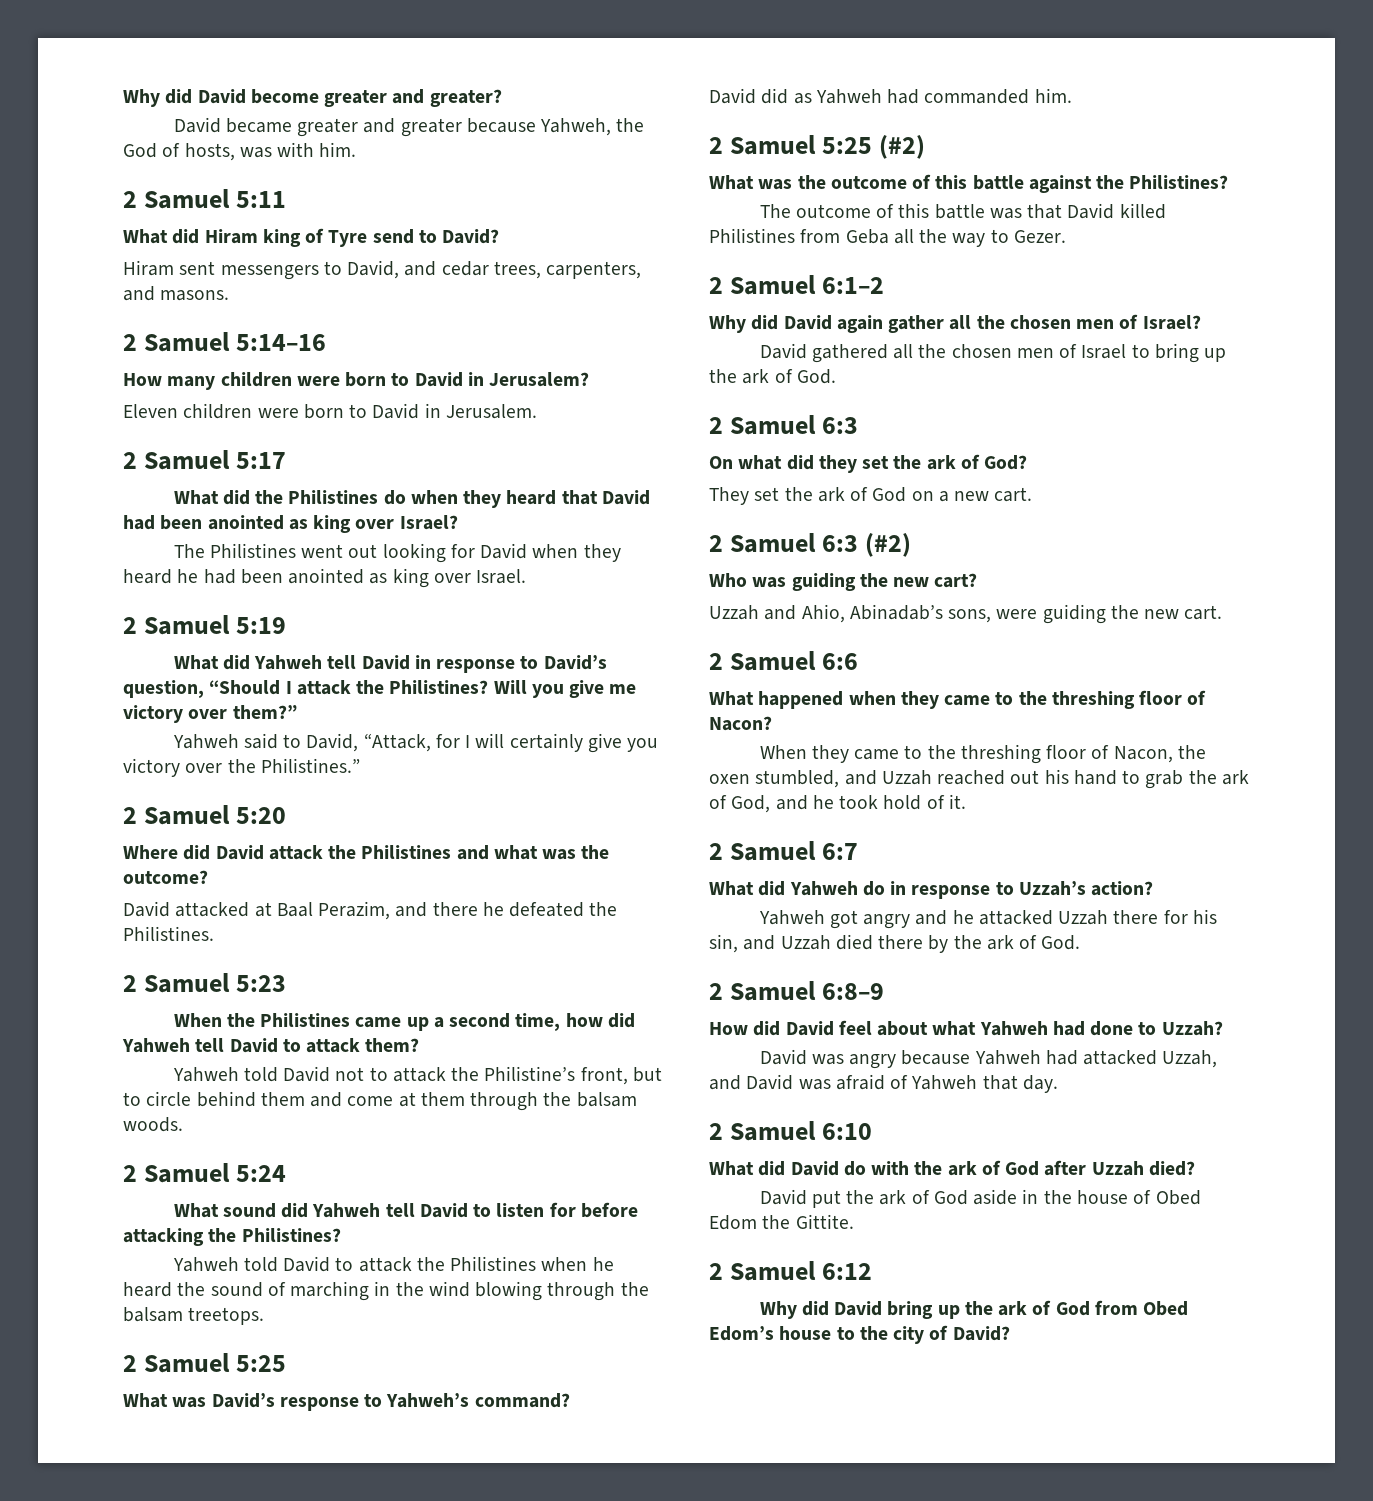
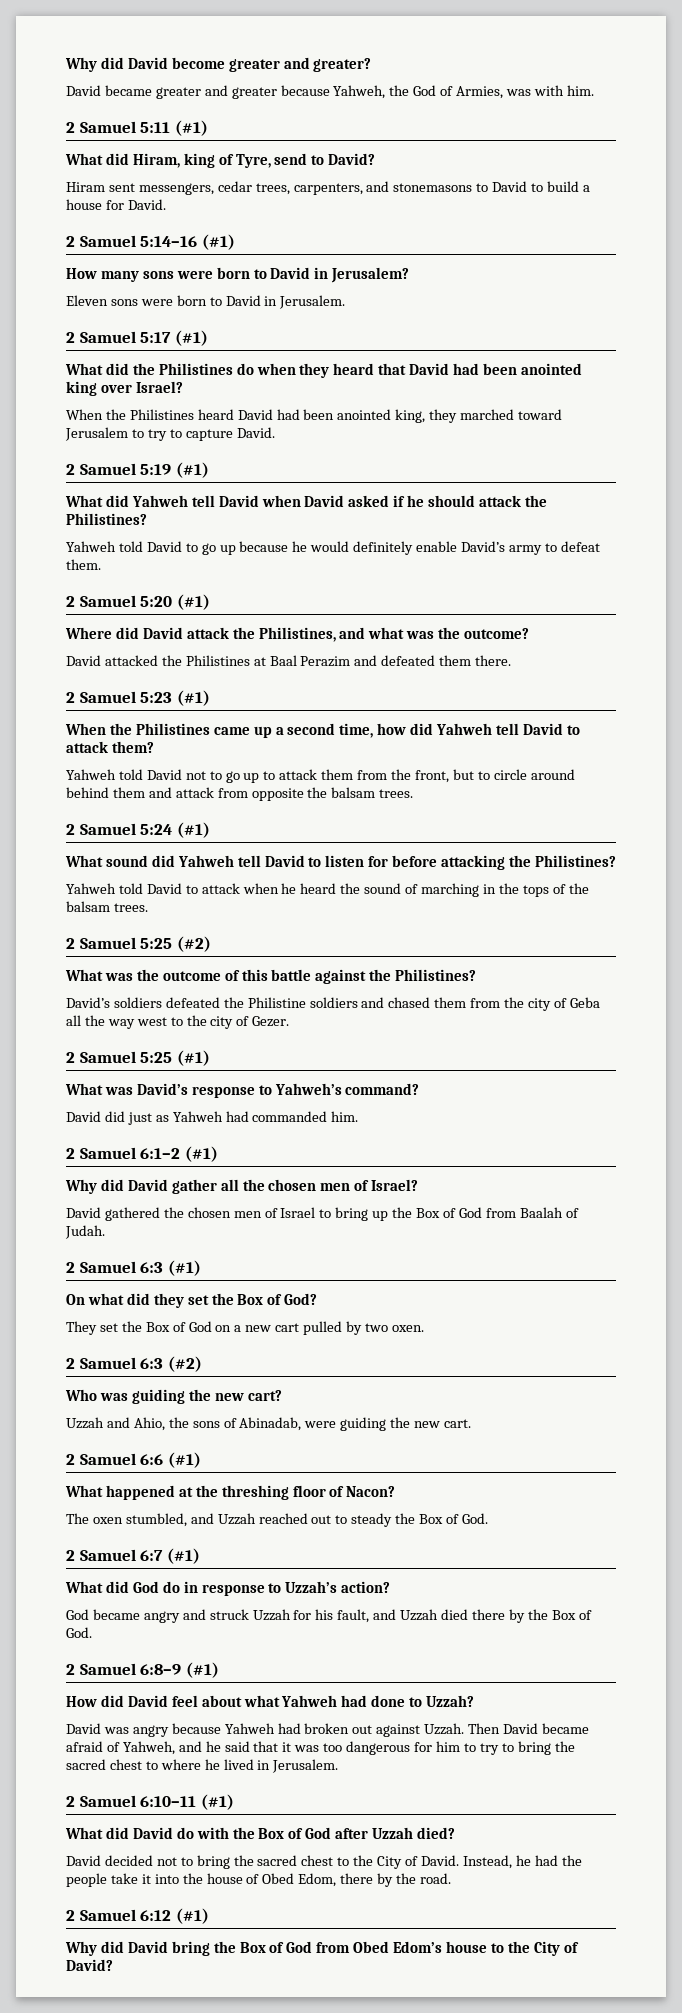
- David became greater and greater because Yahweh, the God of hosts, was with him.
+ David became greater and greater because Yahweh, the God of Armies, was with him.
- 2 Samuel 5:11
- What did Hiram king of Tyre send to David?
+ 2 Samuel 5:11 (#1)
+ What did Hiram, king of Tyre, send to David?
- Hiram sent messengers to David, and cedar trees, carpenters, and masons.
+ Hiram sent messengers, cedar trees, carpenters, and stonemasons to David to build a house for David.
- 2 Samuel 5:14–16
+ 2 Samuel 5:14–16 (#1)
- How many children were born to David in Jerusalem?
+ How many sons were born to David in Jerusalem?
- Eleven children were born to David in Jerusalem.
+ Eleven sons were born to David in Jerusalem.
- 2 Samuel 5:17
+ 2 Samuel 5:17 (#1)
- What did the Philistines do when they heard that David had been anointed as king over Israel?
+ What did the Philistines do when they heard that David had been anointed king over Israel?
- The Philistines went out looking for David when they heard he had been anointed as king over Israel.
+ When the Philistines heard David had been anointed king, they marched toward Jerusalem to try to capture David.
- 2 Samuel 5:19
+ 2 Samuel 5:19 (#1)
- What did Yahweh tell David in response to David’s question, “Should I attack the Philistines? Will you give me victory over them?”
- Yahweh said to David, “Attack, for I will certainly give you victory over the Philistines.”
+ What did Yahweh tell David when David asked if he should attack the Philistines?
+ Yahweh told David to go up because he would definitely enable David’s army to defeat them.
- 2 Samuel 5:20
+ 2 Samuel 5:20 (#1)
- Where did David attack the Philistines and what was the outcome?
+ Where did David attack the Philistines, and what was the outcome?
- David attacked at Baal Perazim, and there he defeated the Philistines.
+ David attacked the Philistines at Baal Perazim and defeated them there.
- 2 Samuel 5:23
+ 2 Samuel 5:23 (#1)
- Yahweh told David not to attack the Philistine’s front, but to circle behind them and come at them through the balsam woods.
+ Yahweh told David not to go up to attack them from the front, but to circle around behind them and attack from opposite the balsam trees.
- 2 Samuel 5:24
+ 2 Samuel 5:24 (#1)
- Yahweh told David to attack the Philistines when he heard the sound of marching in the wind blowing through the balsam treetops.
- 2 Samuel 5:25
- What was David’s response to Yahweh’s command?
- David did as Yahweh had commanded him.
+ Yahweh told David to attack when he heard the sound of marching in the tops of the balsam trees.
- The outcome of this battle was that David killed Philistines from Geba all the way to Gezer.
+ David’s soldiers defeated the Philistine soldiers and chased them from the city of Geba all the way west to the city of Gezer.
+ 2 Samuel 5:25 (#1)
+ What was David’s response to Yahweh’s command?
+ David did just as Yahweh had commanded him.
- 2 Samuel 6:1–2
- Why did David again gather all the chosen men of Israel?
+ 2 Samuel 6:1–2 (#1)
+ Why did David gather all the chosen men of Israel?
- David gathered all the chosen men of Israel to bring up the ark of God.
- 2 Samuel 6:3
+ David gathered the chosen men of Israel to bring up the Box of God from Baalah of Judah.
+ 2 Samuel 6:3 (#1)
- On what did they set the ark of God?
+ On what did they set the Box of God?
- They set the ark of God on a new cart.
+ They set the Box of God on a new cart pulled by two oxen.
- Uzzah and Ahio, Abinadab’s sons, were guiding the new cart.
+ Uzzah and Ahio, the sons of Abinadab, were guiding the new cart.
- 2 Samuel 6:6
+ 2 Samuel 6:6 (#1)
- What happened when they came to the threshing floor of Nacon?
+ What happened at the threshing floor of Nacon?
- When they came to the threshing floor of Nacon, the oxen stumbled, and Uzzah reached out his hand to grab the ark of God, and he took hold of it.
+ The oxen stumbled, and Uzzah reached out to steady the Box of God.
- 2 Samuel 6:7
- What did Yahweh do in response to Uzzah’s action?
+ 2 Samuel 6:7 (#1)
+ What did God do in response to Uzzah’s action?
- Yahweh got angry and he attacked Uzzah there for his sin, and Uzzah died there by the ark of God.
+ God became angry and struck Uzzah for his fault, and Uzzah died there by the Box of God.
- 2 Samuel 6:8–9
+ 2 Samuel 6:8–9 (#1)
- David was angry because Yahweh had attacked Uzzah, and David was afraid of Yahweh that day.
- 2 Samuel 6:10
+ David was angry because Yahweh had broken out against Uzzah. Then David became afraid of Yahweh, and he said that it was too dangerous for him to try to bring the sacred chest to where he lived in Jerusalem.
+ 2 Samuel 6:10–11 (#1)
- What did David do with the ark of God after Uzzah died?
+ What did David do with the Box of God after Uzzah died?
- David put the ark of God aside in the house of Obed Edom the Gittite.
+ David decided not to bring the sacred chest to the City of David. Instead, he had the people take it into the house of Obed Edom, there by the road.
- 2 Samuel 6:12
+ 2 Samuel 6:12 (#1)
- Why did David bring up the ark of God from Obed Edom’s house to the city of David?
+ Why did David bring the Box of God from Obed Edom’s house to the City of David?

